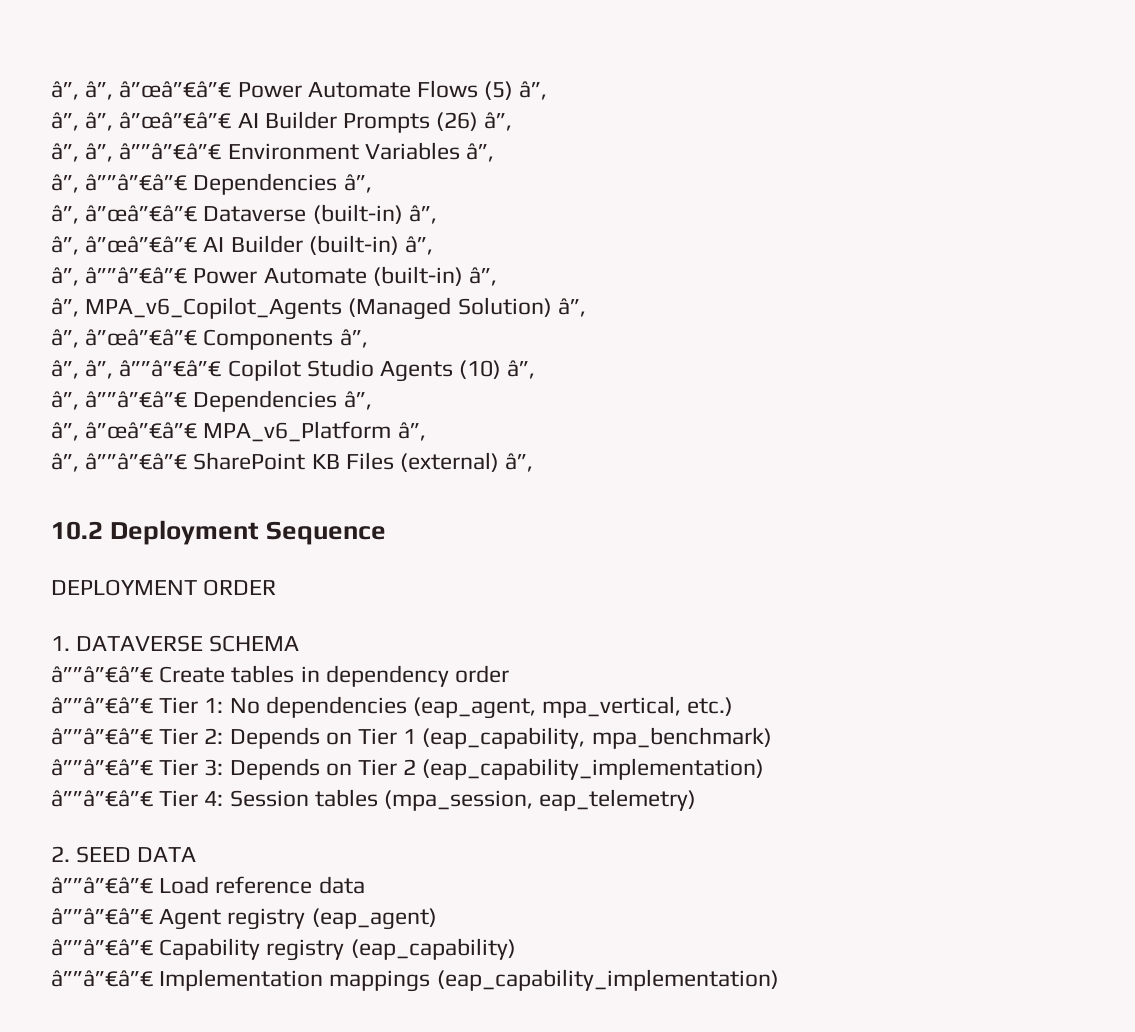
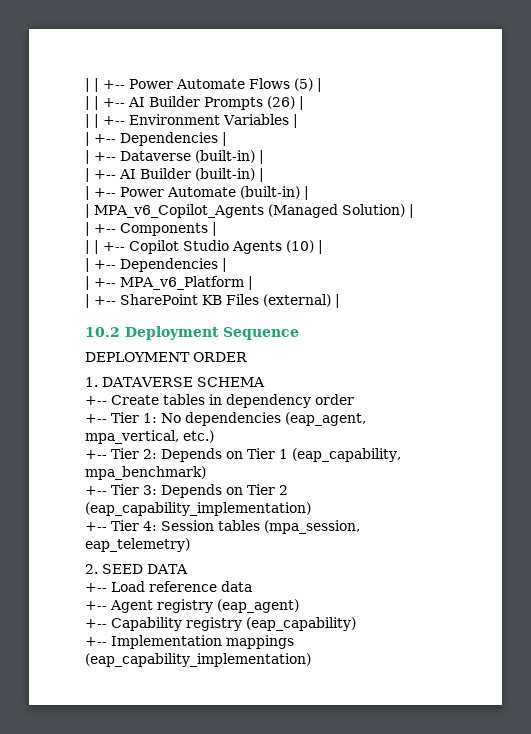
- â”‚ â”‚ â”œâ”€â”€ Power Automate Flows (5) â”‚
- â”‚ â”‚ â”œâ”€â”€ AI Builder Prompts (26) â”‚
- â”‚ â”‚ â””â”€â”€ Environment Variables â”‚
- â”‚ â””â”€â”€ Dependencies â”‚
- â”‚ â”œâ”€â”€ Dataverse (built-in) â”‚
- â”‚ â”œâ”€â”€ AI Builder (built-in) â”‚
- â”‚ â””â”€â”€ Power Automate (built-in) â”‚
- â”‚ MPA_v6_Copilot_Agents (Managed Solution) â”‚
- â”‚ â”œâ”€â”€ Components â”‚
- â”‚ â”‚ â””â”€â”€ Copilot Studio Agents (10) â”‚
- â”‚ â””â”€â”€ Dependencies â”‚
- â”‚ â”œâ”€â”€ MPA_v6_Platform â”‚
- â”‚ â””â”€â”€ SharePoint KB Files (external) â”‚
+ | | +-- Power Automate Flows (5) |
+ | | +-- AI Builder Prompts (26) |
+ | | +-- Environment Variables |
+ | +-- Dependencies |
+ | +-- Dataverse (built-in) |
+ | +-- AI Builder (built-in) |
+ | +-- Power Automate (built-in) |
+ | MPA_v6_Copilot_Agents (Managed Solution) |
+ | +-- Components |
+ | | +-- Copilot Studio Agents (10) |
+ | +-- Dependencies |
+ | +-- MPA_v6_Platform |
+ | +-- SharePoint KB Files (external) |
- â””â”€â”€ Create tables in dependency order
+ +-- Create tables in dependency order
- â””â”€â”€ Tier 1: No dependencies (eap_agent, mpa_vertical, etc.)
+ +-- Tier 1: No dependencies (eap_agent, mpa_vertical, etc.)
- â””â”€â”€ Tier 2: Depends on Tier 1 (eap_capability, mpa_benchmark)
+ +-- Tier 2: Depends on Tier 1 (eap_capability, mpa_benchmark)
- â””â”€â”€ Tier 3: Depends on Tier 2 (eap_capability_implementation)
+ +-- Tier 3: Depends on Tier 2 (eap_capability_implementation)
- â””â”€â”€ Tier 4: Session tables (mpa_session, eap_telemetry)
+ +-- Tier 4: Session tables (mpa_session, eap_telemetry)
- â””â”€â”€ Load reference data
+ +-- Load reference data
- â””â”€â”€ Agent registry (eap_agent)
+ +-- Agent registry (eap_agent)
- â””â”€â”€ Capability registry (eap_capability)
+ +-- Capability registry (eap_capability)
- â””â”€â”€ Implementation mappings (eap_capability_implementation)
+ +-- Implementation mappings (eap_capability_implementation)

